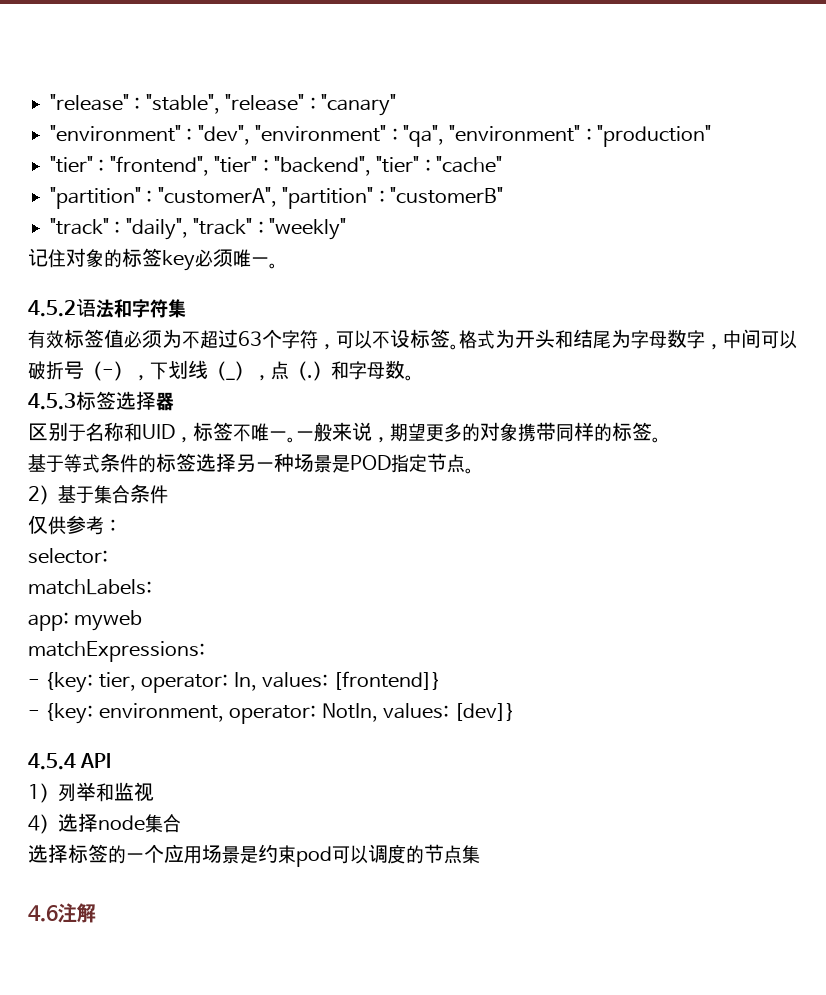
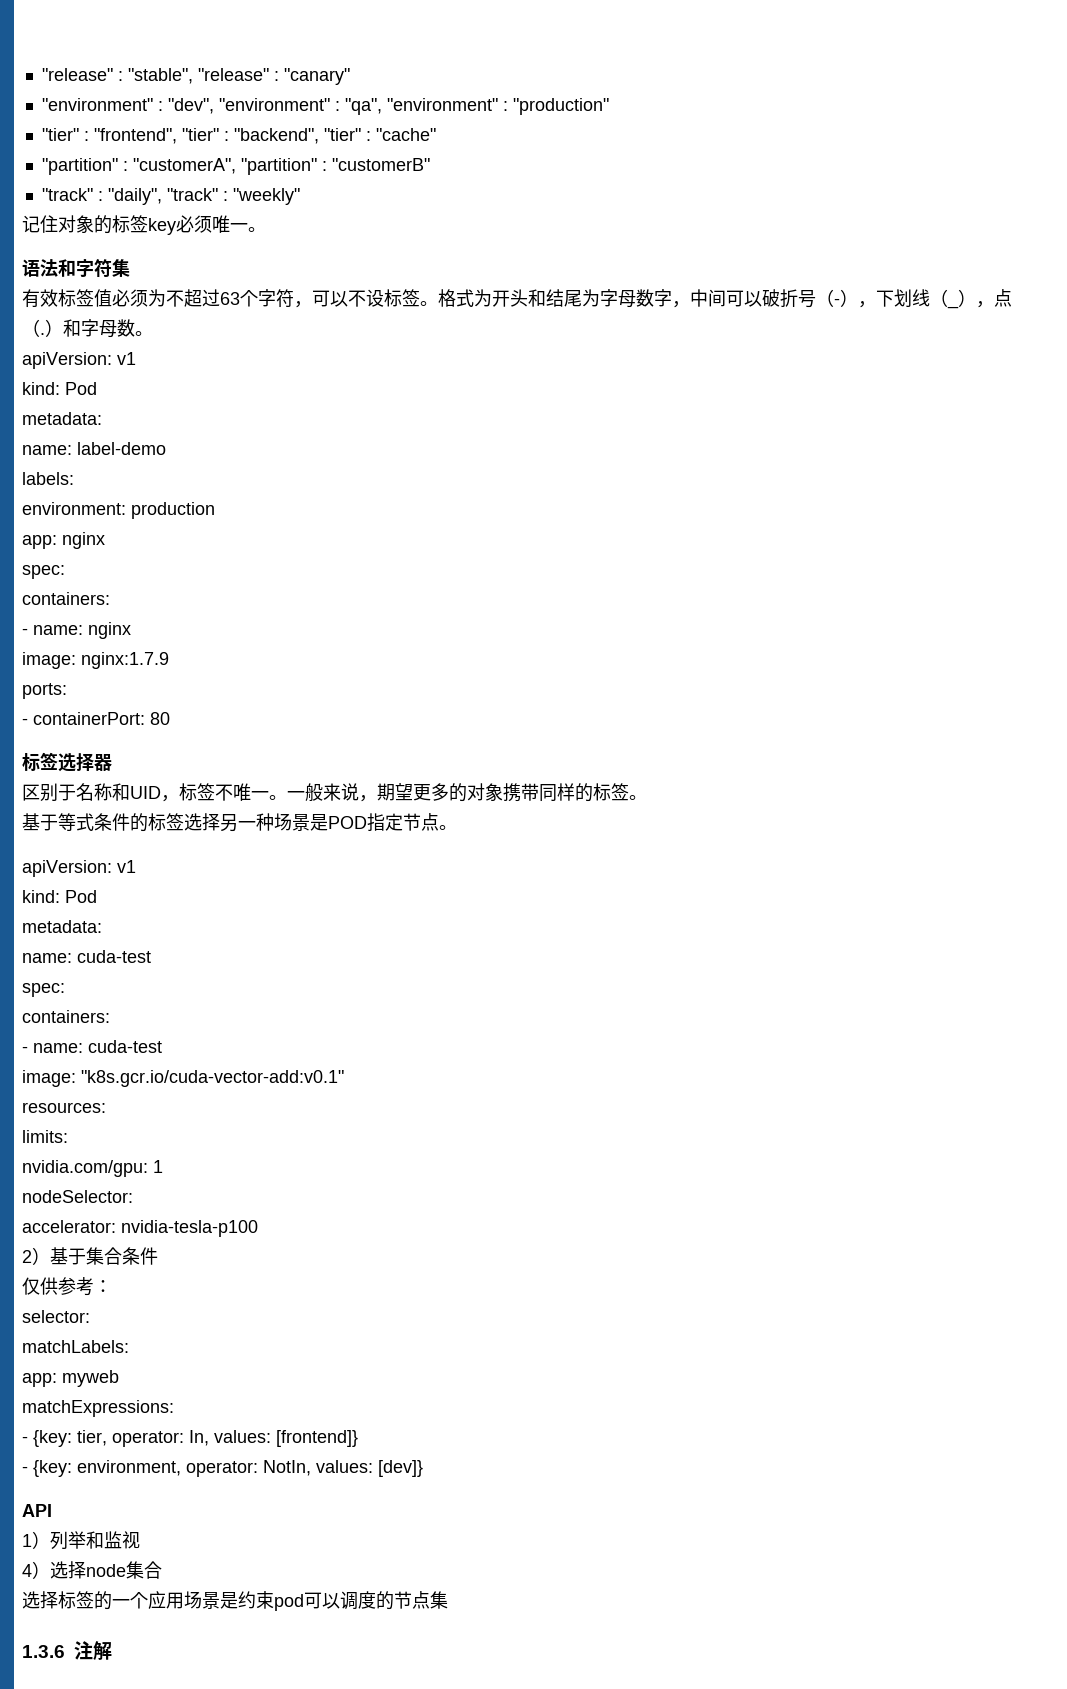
- 4.5.2语法和字符集
+ 语法和字符集
  格式为开头和结尾为字母数字，中间可以破折号（-），下划线（_），点（.）和字母数。
- 4.5.3标签选择器
+ apiVersion: v1
+ kind: Pod
+ metadata:
+ name: label-demo
+ labels:
+ environment: production
+ app: nginx
+ spec:
+ containers:
+ - name: nginx
+ image: nginx:1.7.9
+ ports:
+ - containerPort: 80
+ 标签选择器
  基于等式条件的标签选择另一种场景是POD指定节点。
+ apiVersion: v1
+ kind: Pod
+ metadata:
+ name: cuda-test
+ spec:
+ containers:
+ - name: cuda-test
+ image: "k8s.gcr.io/cuda-vector-add:v0.1"
+ resources:
+ limits:
+ nvidia.com/gpu: 1
+ nodeSelector:
+ accelerator: nvidia-tesla-p100
- 4.5.4 API
+ API
- 4.6注解
+ 1.3.6注解

